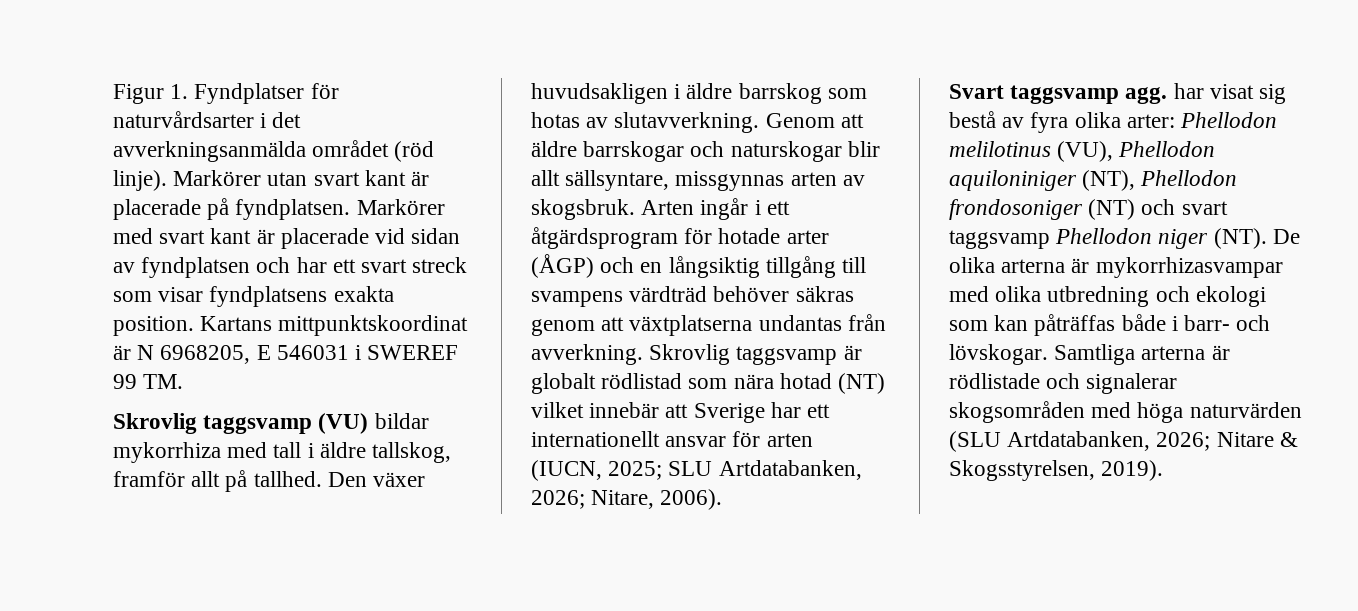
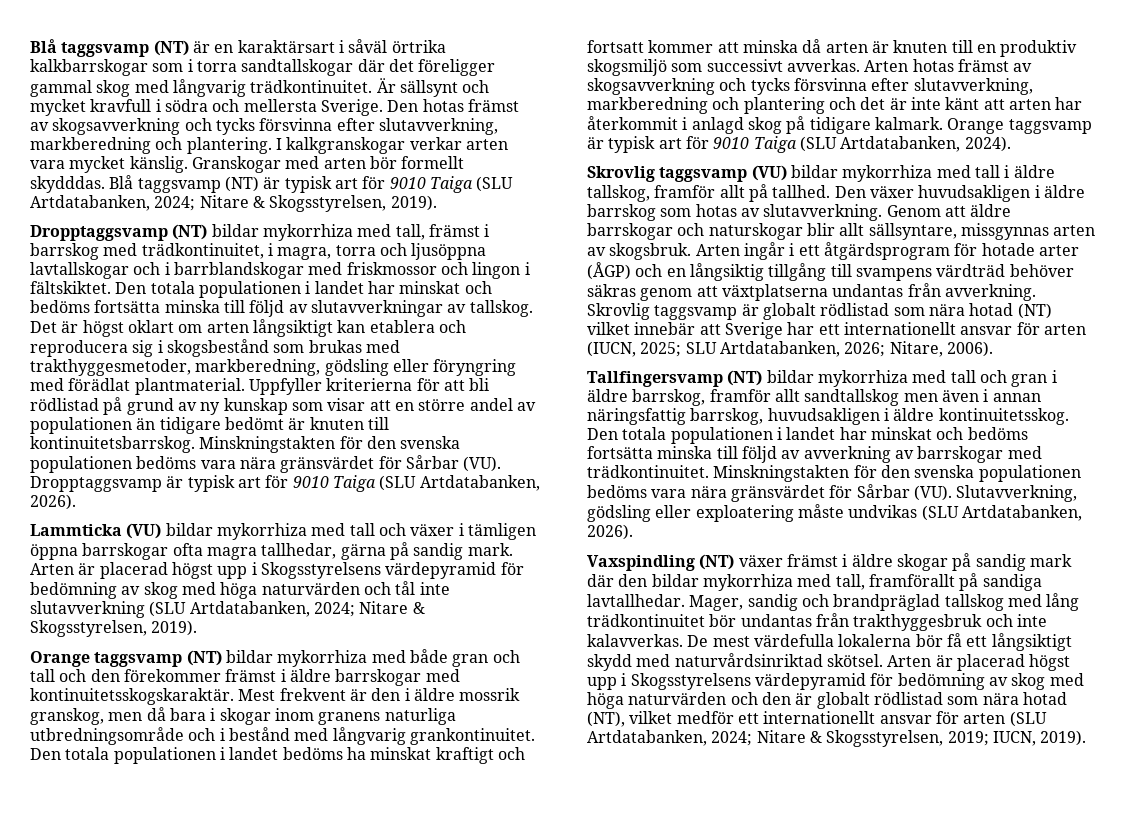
- Figur 1. Fyndplatser för naturvårdsarter i det avverkningsanmälda området (röd linje). Markörer utan svart kant är placerade på fyndplatsen. Markörer med svart kant är placerade vid sidan av fyndplatsen och har ett svart streck som visar fyndplatsens exakta position. Kartans mittpunktskoordinat är N 6968205, E 546031 i SWEREF 99 TM.
+ Blå taggsvamp (NT) är en karaktärsart i såväl örtrika kalkbarrskogar som i torra sandtallskogar där det föreligger gammal skog med långvarig trädkontinuitet. Är sällsynt och mycket kravfull i södra och mellersta Sverige. Den hotas främst av skogsavverkning och tycks försvinna efter slutavverkning, markberedning och plantering. I kalkgranskogar verkar arten vara mycket känslig. Granskogar med arten bör formellt skydddas. Blå taggsvamp (NT) är typisk art för 9010 Taiga (SLU Artdatabanken, 2024; Nitare & Skogsstyrelsen, 2019).
+ Dropptaggsvamp (NT) bildar mykorrhiza med tall, främst i barrskog med trädkontinuitet, i magra, torra och ljusöppna lavtallskogar och i barrblandskogar med friskmossor och lingon i fältskiktet. Den totala populationen i landet har minskat och bedöms fortsätta minska till följd av slutavverkningar av tallskog. Det är högst oklart om arten långsiktigt kan etablera och reproducera sig i skogsbestånd som brukas med trakthyggesmetoder, markberedning, gödsling eller föryngring med förädlat plantmaterial. Uppfyller kriterierna för att bli rödlistad på grund av ny kunskap som visar att en större andel av populationen än tidigare bedömt är knuten till kontinuitetsbarrskog. Minskningstakten för den svenska populationen bedöms vara nära gränsvärdet för Sårbar (VU). Dropptaggsvamp är typisk art för 9010 Taiga (SLU Artdatabanken, 2026).
+ Lammticka (VU) bildar mykorrhiza med tall och växer i tämligen öppna barrskogar ofta magra tallhedar, gärna på sandig mark. Arten är placerad högst upp i Skogsstyrelsens värdepyramid för bedömning av skog med höga naturvärden och tål inte slutavverkning (SLU Artdatabanken, 2024; Nitare & Skogsstyrelsen, 2019).
+ Orange taggsvamp (NT) bildar mykorrhiza med både gran och tall och den förekommer främst i äldre barrskogar med kontinuitetsskogskaraktär. Mest frekvent är den i äldre mossrik granskog, men då bara i skogar inom granens naturliga utbredningsområde och i bestånd med långvarig grankontinuitet. Den totala populationen i landet bedöms ha minskat kraftigt och fortsatt kommer att minska då arten är knuten till en produktiv skogsmiljö som successivt avverkas. Arten hotas främst av skogsavverkning och tycks försvinna efter slutavverkning, markberedning och plantering och det är inte känt att arten har återkommit i anlagd skog på tidigare kalmark. Orange taggsvamp är typisk art för 9010 Taiga (SLU Artdatabanken, 2024).
- Svart taggsvamp agg. har visat sig bestå av fyra olika arter: Phellodon melilotinus (VU), Phellodon aquiloniniger (NT), Phellodon frondosoniger (NT) och svart taggsvamp Phellodon niger (NT). De olika arterna är mykorrhizasvampar med olika utbredning och ekologi som kan påträffas både i barr- och lövskogar. Samtliga arterna är rödlistade och signalerar skogsområden med höga naturvärden (SLU Artdatabanken, 2026; Nitare & Skogsstyrelsen, 2019).
+ Tallfingersvamp (NT) bildar mykorrhiza med tall och gran i äldre barrskog, framför allt sandtallskog men även i annan näringsfattig barrskog, huvudsakligen i äldre kontinuitetsskog. Den totala populationen i landet har minskat och bedöms fortsätta minska till följd av avverkning av barrskogar med trädkontinuitet. Minskningstakten för den svenska populationen bedöms vara nära gränsvärdet för Sårbar (VU). Slutavverkning, gödsling eller exploatering måste undvikas (SLU Artdatabanken, 2026).
+ Vaxspindling (NT) växer främst i äldre skogar på sandig mark där den bildar mykorrhiza med tall, framförallt på sandiga lavtallhedar. Mager, sandig och brandpräglad tallskog med lång trädkontinuitet bör undantas från trakthyggesbruk och inte kalavverkas. De mest värdefulla lokalerna bör få ett långsiktigt skydd med naturvårdsinriktad skötsel. Arten är placerad högst upp i Skogsstyrelsens värdepyramid för bedömning av skog med höga naturvärden och den är globalt rödlistad som nära hotad (NT), vilket medför ett internationellt ansvar för arten (SLU Artdatabanken, 2024; Nitare & Skogsstyrelsen, 2019; IUCN, 2019).

